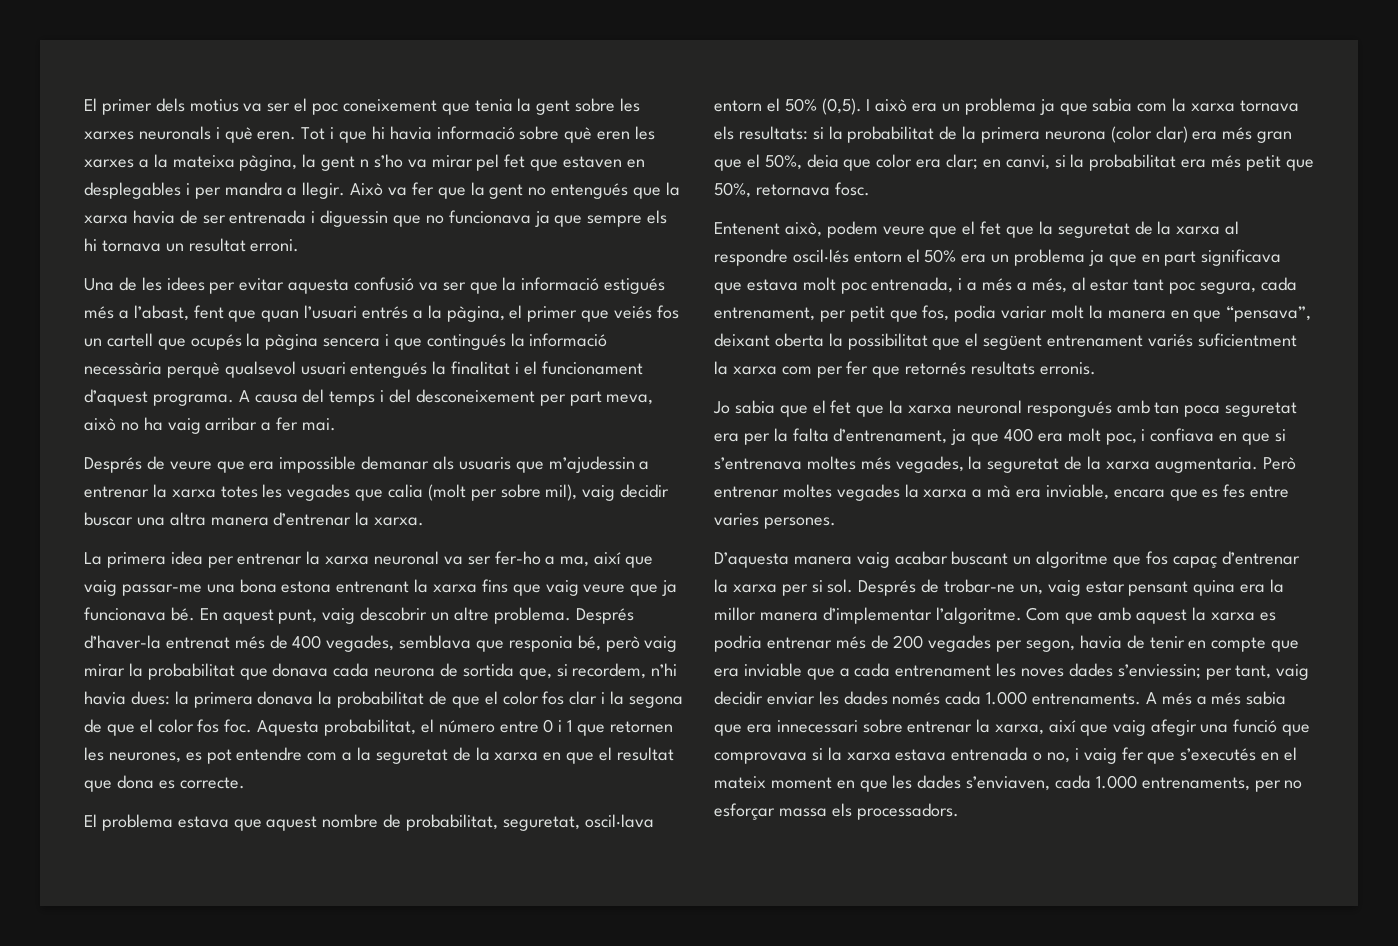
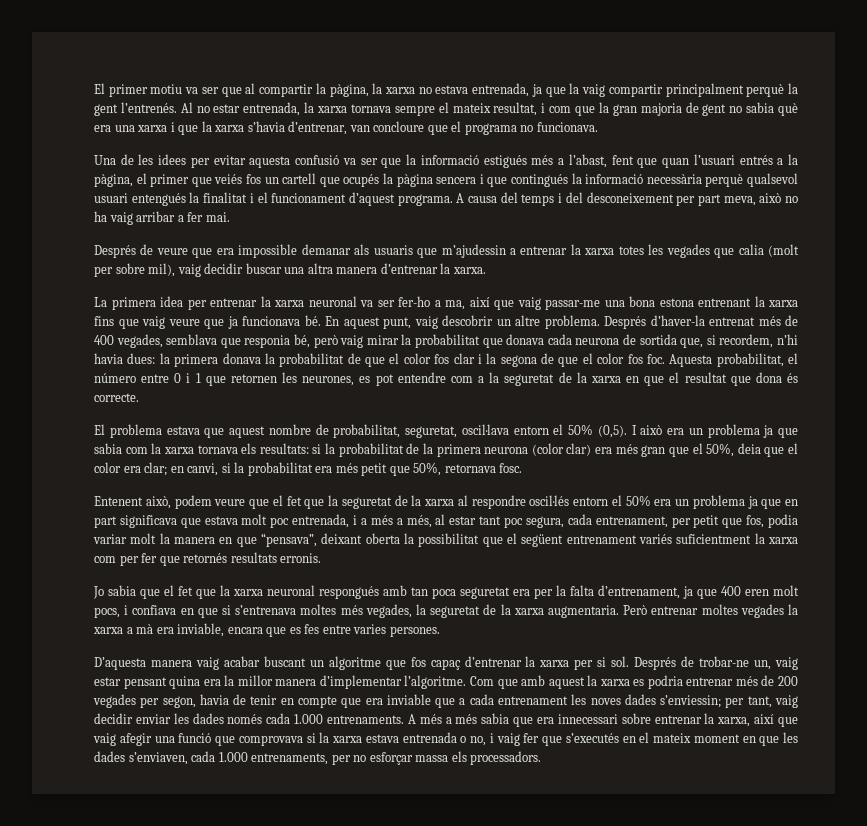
- El primer dels motius va ser el poc coneixement que tenia la gent sobre les xarxes neuronals i què eren. Tot i que hi havia informació sobre què eren les xarxes a la mateixa pàgina, la gent n s’ho va mirar pel fet que estaven en desplegables i per mandra a llegir. Això va fer que la gent no entengués que la xarxa havia de ser entrenada i diguessin que no funcionava ja que sempre els hi tornava un resultat erroni.
+ El primer motiu va ser que al compartir la pàgina, la xarxa no estava entrenada, ja que la vaig compartir principalment perquè la gent l’entrenés. Al no estar entrenada, la xarxa tornava sempre el mateix resultat, i com que la gran majoria de gent no sabia què era una xarxa i que la xarxa s’havia d’entrenar, van concloure que el programa no funcionava.
- Aquesta probabilitat, el número entre 0 i 1 que retornen les neurones, es pot entendre com a la seguretat de la xarxa en que el resultat que dona es correcte.
+ Aquesta probabilitat, el número entre 0 i 1 que retornen les neurones, es pot entendre com a la seguretat de la xarxa en que el resultat que dona és correcte.
- I això era un problema ja que sabia com la xarxa tornava els resultats: si la probabilitat de la primera neurona (color clar) era més gran que el 50%, deia que color era clar; en canvi, si la probabilitat era més petit que 50%, retornava fosc.
+ I això era un problema ja que sabia com la xarxa tornava els resultats: si la probabilitat de la primera neurona (color clar) era més gran que el 50%, deia que el color era clar; en canvi, si la probabilitat era més petit que 50%, retornava fosc.
- Jo sabia que el fet que la xarxa neuronal respongués amb tan poca seguretat era per la falta d’entrenament, ja que 400 era molt poc, i confiava en que si s’entrenava moltes més vegades, la seguretat de la xarxa augmentaria.
+ Jo sabia que el fet que la xarxa neuronal respongués amb tan poca seguretat era per la falta d’entrenament, ja que 400 eren molt pocs, i confiava en que si s’entrenava moltes més vegades, la seguretat de la xarxa augmentaria.

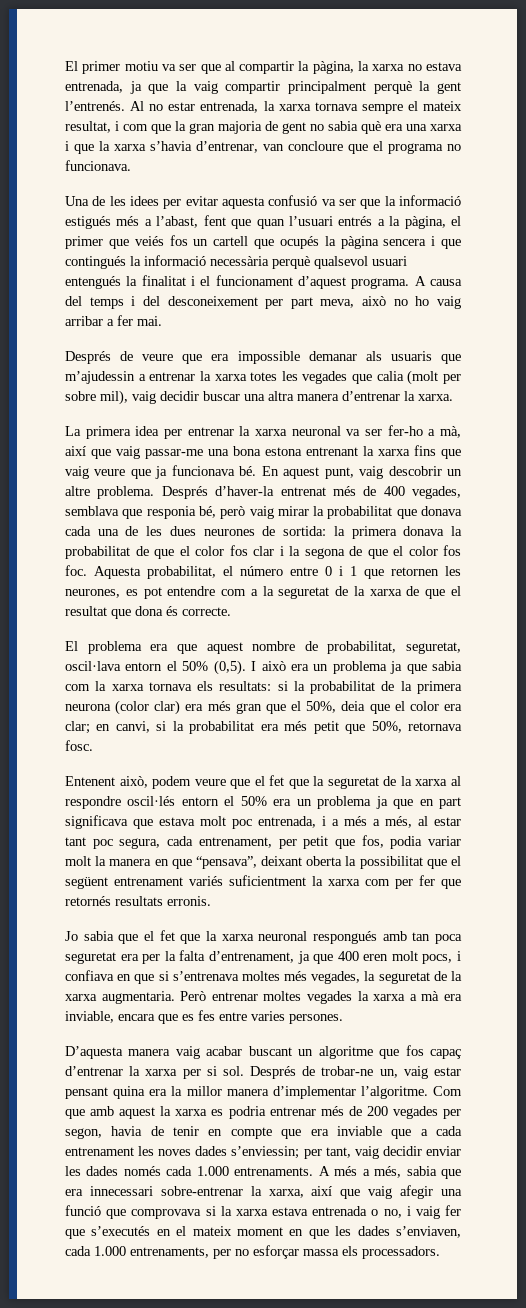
- A causa del temps i del desconeixement per part meva, això no ha vaig arribar a fer mai.
+ A causa del temps i del desconeixement per part meva, això no ho vaig arribar a fer mai.
- La primera idea per entrenar la xarxa neuronal va ser fer-ho a ma, així que vaig passar-me una bona estona entrenant la xarxa fins que vaig veure que ja funcionava bé.
+ La primera idea per entrenar la xarxa neuronal va ser fer-ho a mà, així que vaig passar-me una bona estona entrenant la xarxa fins que vaig veure que ja funcionava bé.
- Després d’haver-la entrenat més de 400 vegades, semblava que responia bé, però vaig mirar la probabilitat que donava cada neurona de sortida que, si recordem, n’hi havia dues: la primera donava la probabilitat de que el color fos clar i la segona de que el color fos foc.
+ Després d’haver-la entrenat més de 400 vegades, semblava que responia bé, però vaig mirar la probabilitat que donava cada una de les dues neurones de sortida: la primera donava la probabilitat de que el color fos clar i la segona de que el color fos foc.
- Aquesta probabilitat, el número entre 0 i 1 que retornen les neurones, es pot entendre com a la seguretat de la xarxa en que el resultat que dona és correcte.
+ Aquesta probabilitat, el número entre 0 i 1 que retornen les neurones, es pot entendre com a la seguretat de la xarxa de que el resultat que dona és correcte.
- El problema estava que aquest nombre de probabilitat, seguretat, oscil·lava entorn el 50% (0,5).
+ El problema era que aquest nombre de probabilitat, seguretat, oscil·lava entorn el 50% (0,5).
- A més a més sabia que era innecessari sobre entrenar la xarxa, així que vaig afegir una funció que comprovava si la xarxa estava entrenada o no, i vaig fer que s’executés en el mateix moment en que les dades s’enviaven, cada 1.000 entrenaments, per no esforçar massa els processadors.
+ A més a més, sabia que era innecessari sobre-entrenar la xarxa, així que vaig afegir una funció que comprovava si la xarxa estava entrenada o no, i vaig fer que s’executés en el mateix moment en que les dades s’enviaven, cada 1.000 entrenaments, per no esforçar massa els processadors.

